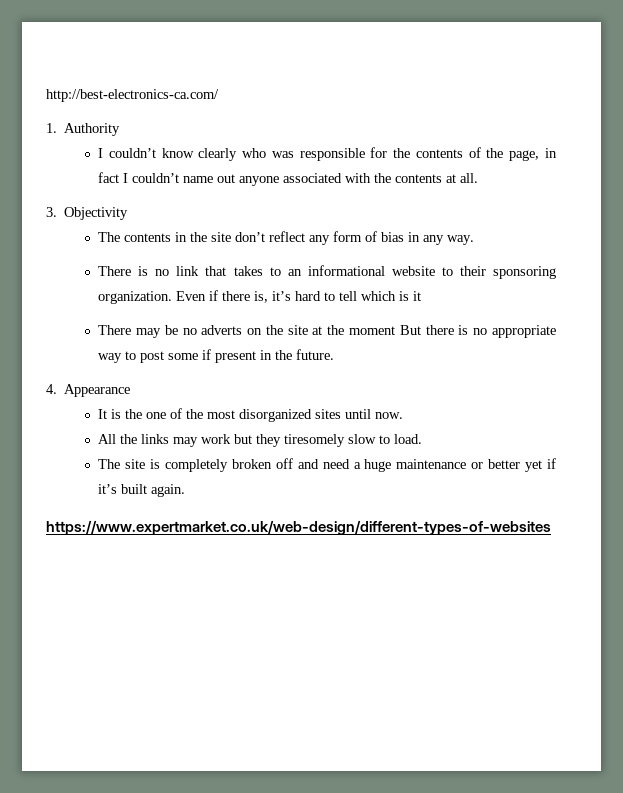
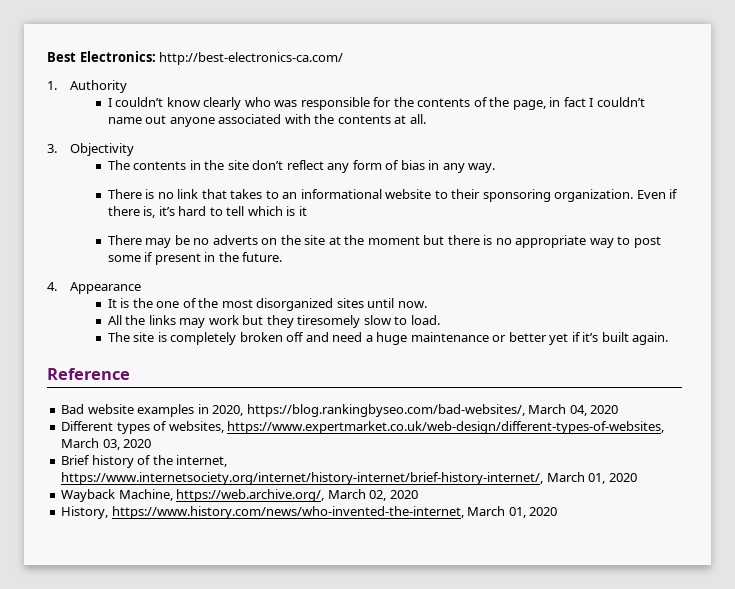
- http://best-electronics-ca.com/
+ Best Electronics: http://best-electronics-ca.com/
- There may be no adverts on the site at the moment But there is no appropriate way to post some if present in the future.
+ There may be no adverts on the site at the moment but there is no appropriate way to post some if present in the future.
- https://www.expertmarket.co.uk/web-design/different-types-of-websites
+ Reference
+ Bad website examples in 2020, https://blog.rankingbyseo.com/bad-websites/, March 04, 2020
+ Different types of websites, https://www.expertmarket.co.uk/web-design/different-types-of-websites, March 03, 2020
+ Brief history of the internet, https://www.internetsociety.org/internet/history-internet/brief-history-internet/, March 01, 2020
+ Wayback Machine, https://web.archive.org/, March 02, 2020
+ History, https://www.history.com/news/who-invented-the-internet, March 01, 2020

